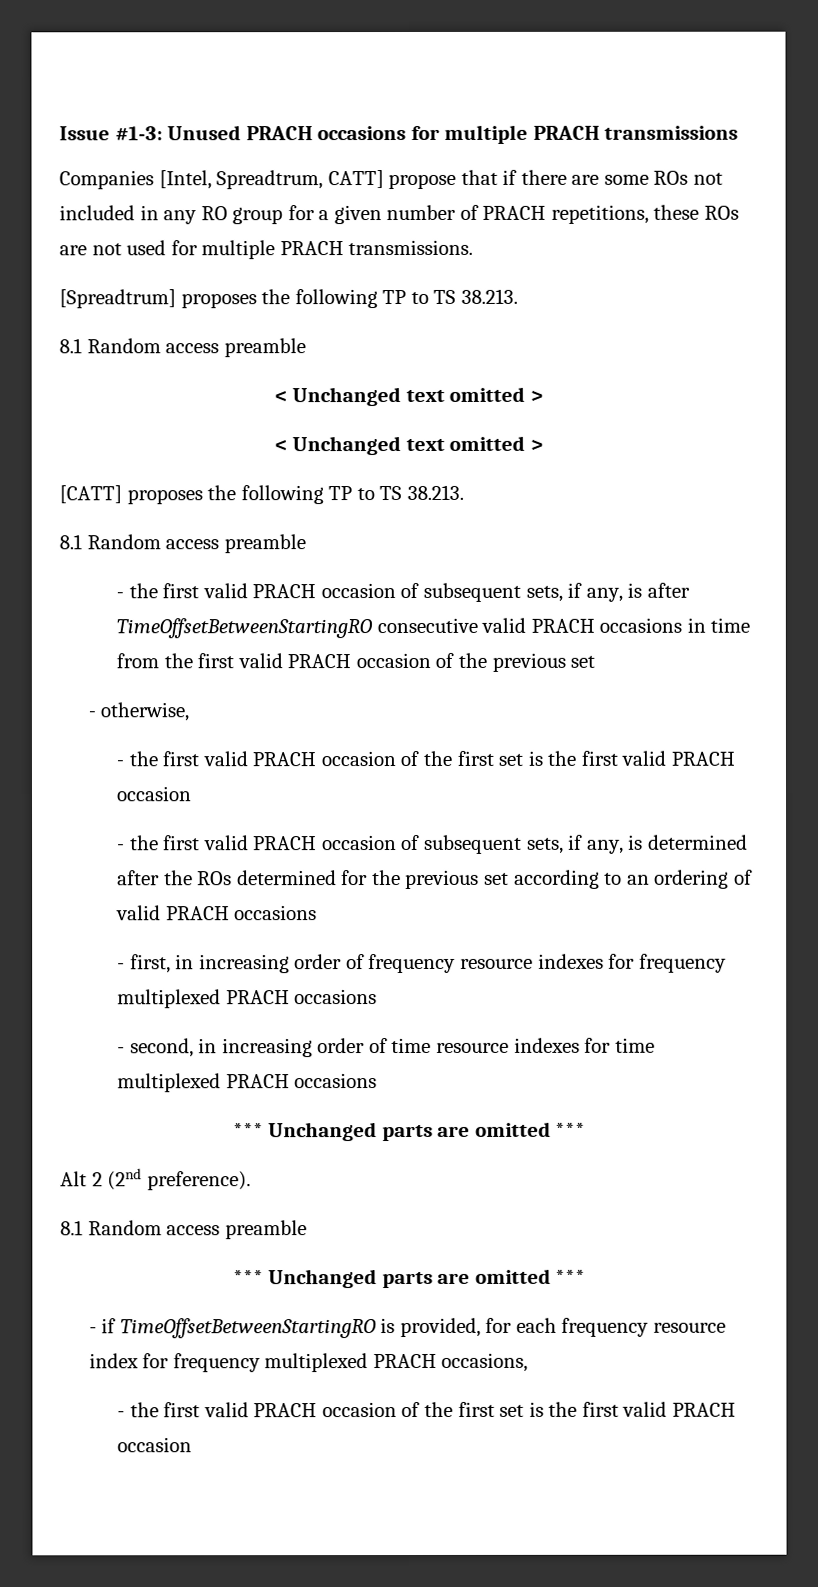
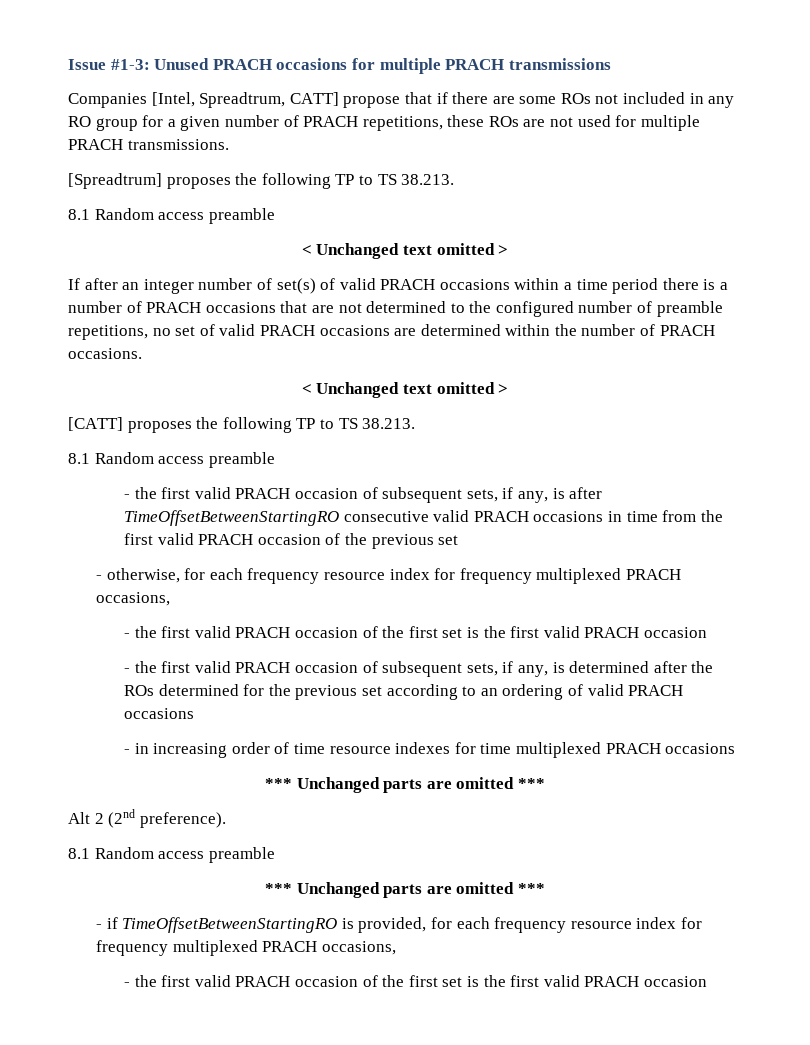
+ If after an integer number of set(s) of valid PRACH occasions within a time period there is a number of PRACH occasions that are not determined to the configured number of preamble repetitions, no set of valid PRACH occasions are determined within the number of PRACH occasions.
- - otherwise,
+ - otherwise, for each frequency resource index for frequency multiplexed PRACH occasions,
- - first, in increasing order of frequency resource indexes for frequency multiplexed PRACH occasions
- - second, in increasing order of time resource indexes for time multiplexed PRACH occasions
+ - in increasing order of time resource indexes for time multiplexed PRACH occasions

